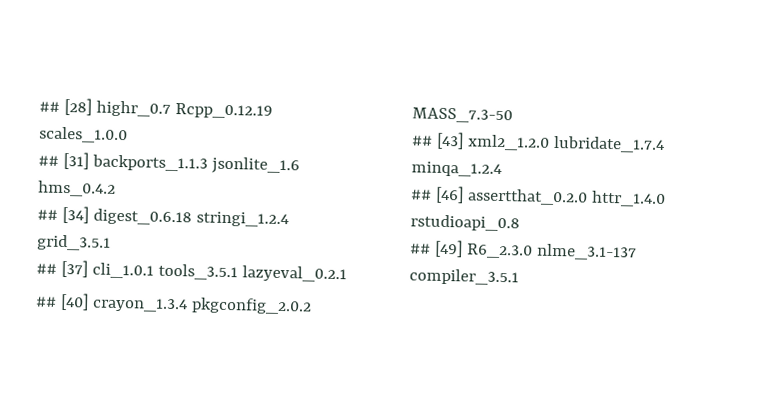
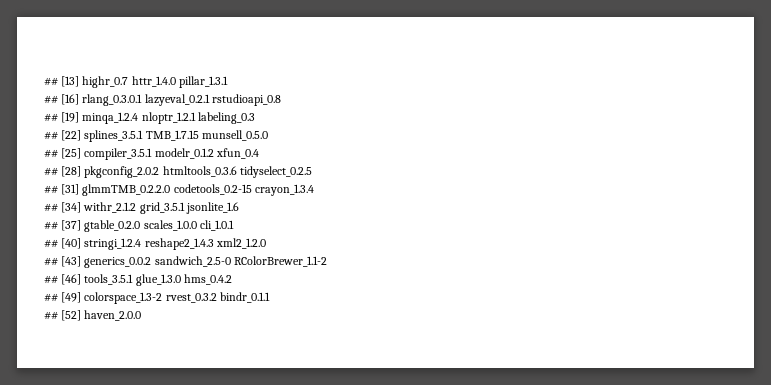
- ## [28] highr_0.7 Rcpp_0.12.19 scales_1.0.0
- ## [31] backports_1.1.3 jsonlite_1.6 hms_0.4.2
- ## [34] digest_0.6.18 stringi_1.2.4 grid_3.5.1
- ## [37] cli_1.0.1 tools_3.5.1 lazyeval_0.2.1
- ## [40] crayon_1.3.4 pkgconfig_2.0.2 MASS_7.3-50
- ## [43] xml2_1.2.0 lubridate_1.7.4 minqa_1.2.4
- ## [46] assertthat_0.2.0 httr_1.4.0 rstudioapi_0.8
- ## [49] R6_2.3.0 nlme_3.1-137 compiler_3.5.1
+ ## [13] highr_0.7 httr_1.4.0 pillar_1.3.1
+ ## [16] rlang_0.3.0.1 lazyeval_0.2.1 rstudioapi_0.8
+ ## [19] minqa_1.2.4 nloptr_1.2.1 labeling_0.3
+ ## [22] splines_3.5.1 TMB_1.7.15 munsell_0.5.0
+ ## [25] compiler_3.5.1 modelr_0.1.2 xfun_0.4
+ ## [28] pkgconfig_2.0.2 htmltools_0.3.6 tidyselect_0.2.5
+ ## [31] glmmTMB_0.2.2.0 codetools_0.2-15 crayon_1.3.4
+ ## [34] withr_2.1.2 grid_3.5.1 jsonlite_1.6
+ ## [37] gtable_0.2.0 scales_1.0.0 cli_1.0.1
+ ## [40] stringi_1.2.4 reshape2_1.4.3 xml2_1.2.0
+ ## [43] generics_0.0.2 sandwich_2.5-0 RColorBrewer_1.1-2
+ ## [46] tools_3.5.1 glue_1.3.0 hms_0.4.2
+ ## [49] colorspace_1.3-2 rvest_0.3.2 bindr_0.1.1
+ ## [52] haven_2.0.0

